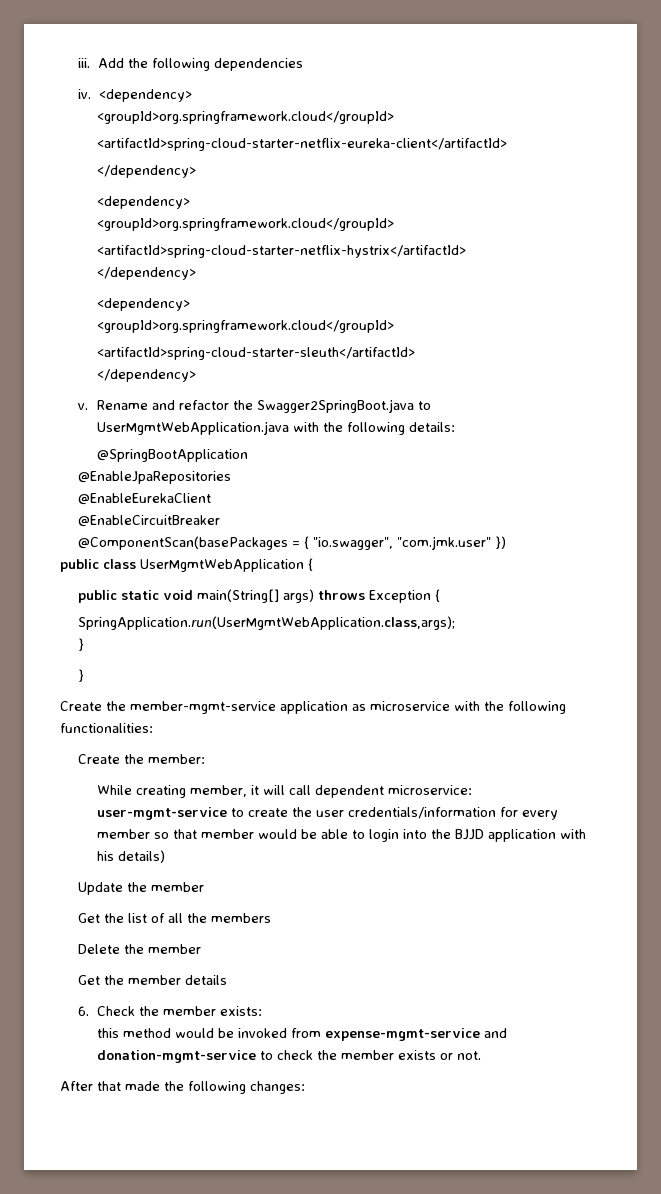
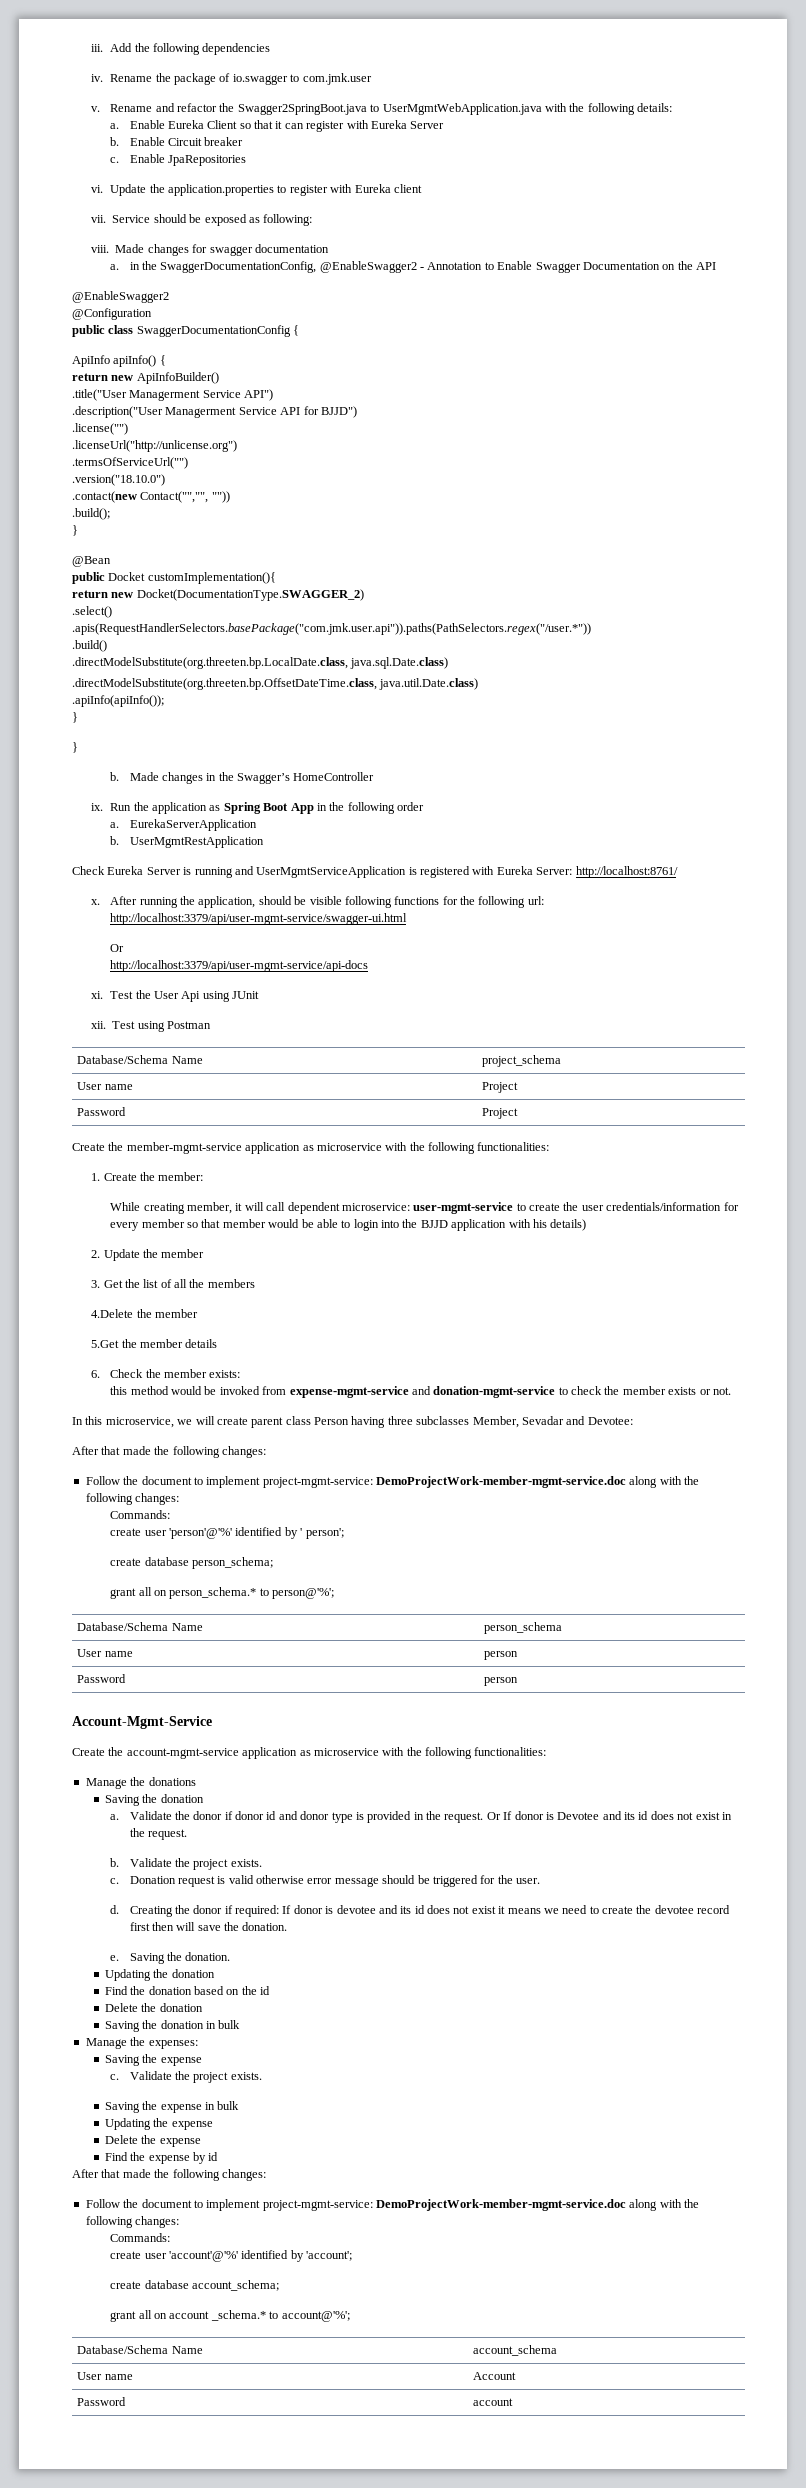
- iv. <dependency>
- <groupId>org.springframework.cloud</groupId>
- <artifactId>spring-cloud-starter-netflix-eureka-client</artifactId>
- </dependency>
- <dependency>
- <groupId>org.springframework.cloud</groupId>
- <artifactId>spring-cloud-starter-netflix-hystrix</artifactId>
- </dependency>
- <dependency>
- <groupId>org.springframework.cloud</groupId>
- <artifactId>spring-cloud-starter-sleuth</artifactId>
- </dependency>
+ iv. Rename the package of io.swagger to com.jmk.user
- @SpringBootApplication
- @EnableJpaRepositories
- @EnableEurekaClient
- @EnableCircuitBreaker
- @ComponentScan(basePackages = { "io.swagger", "com.jmk.user" })
+ a. Enable Eureka Client so that it can register with Eureka Server
+ b. Enable Circuit breaker
+ c. Enable JpaRepositories
+ vi. Update the application.properties to register with Eureka client
+ vii. Service should be exposed as following:
+ viii. Made changes for swagger documentation
+ a. in the SwaggerDocumentationConfig, @EnableSwagger2 - Annotation to Enable Swagger Documentation on the API
+ @EnableSwagger2
+ @Configuration
- public class UserMgmtWebApplication {
- public static void main(String[] args) throws Exception {
- SpringApplication.run(UserMgmtWebApplication.class,args);
+ public class SwaggerDocumentationConfig {
+ ApiInfo apiInfo() {
+ return new ApiInfoBuilder()
+ .title("User Managerment Service API")
+ .description("User Managerment Service API for BJJD")
+ .license("")
+ .licenseUrl("http://unlicense.org")
+ .termsOfServiceUrl("")
+ .version("18.10.0")
+ .contact(new Contact("","", ""))
+ .build();
+ }
+ @Bean
+ public Docket customImplementation(){
+ return new Docket(DocumentationType.SWAGGER_2)
+ .select()
+ .apis(RequestHandlerSelectors.basePackage("com.jmk.user.api")).paths(PathSelectors.regex("/user.*"))
+ .build()
+ .directModelSubstitute(org.threeten.bp.LocalDate.class, java.sql.Date.class)
+ .directModelSubstitute(org.threeten.bp.OffsetDateTime.class, java.util.Date.class)
+ .apiInfo(apiInfo());
  }
  }
+ b. Made changes in the Swagger’s HomeController
+ ix. Run the application as Spring Boot App in the following order
+ a. EurekaServerApplication
+ b. UserMgmtRestApplication
+ Check Eureka Server is running and UserMgmtServiceApplication is registered with Eureka Server: http://localhost:8761/
+ x. After running the application, should be visible following functions for the following url: http://localhost:3379/api/user-mgmt-service/swagger-ui.html
+ Or
+ http://localhost:3379/api/user-mgmt-service/api-docs
+ xi. Test the User Api using JUnit
+ xii. Test using Postman
+ Database/Schema Name | project_schema
+ User name | Project
+ Password | Project
- Create the member:
+ 1. Create the member:
- Update the member
+ 2. Update the member
- Get the list of all the members
+ 3. Get the list of all the members
- Delete the member
- Get the member details
+ 4.Delete the member
+ 5.Get the member details
+ In this microservice, we will create parent class Person having three subclasses Member, Sevadar and Devotee:
  After that made the following changes:
+ Follow the document to implement project-mgmt-service: DemoProjectWork-member-mgmt-service.doc along with the following changes:
+ Commands:
+ create user 'person'@'%' identified by ' person';
+ create database person_schema;
+ grant all on person_schema.* to person@'%';
+ Database/Schema Name | person_schema
+ User name | person
+ Password | person
+ Account-Mgmt-Service
+ Create the account-mgmt-service application as microservice with the following functionalities:
+ Manage the donations
+ Saving the donation
+ a. Validate the donor if donor id and donor type is provided in the request. Or If donor is Devotee and its id does not exist in the request.
+ b. Validate the project exists.
+ c. Donation request is valid otherwise error message should be triggered for the user.
+ d. Creating the donor if required: If donor is devotee and its id does not exist it means we need to create the devotee record first then will save the donation.
+ e. Saving the donation.
+ Updating the donation
+ Find the donation based on the id
+ Delete the donation
+ Saving the donation in bulk
+ Manage the expenses:
+ Saving the expense
+ c. Validate the project exists.
+ Saving the expense in bulk
+ Updating the expense
+ Delete the expense
+ Find the expense by id
+ After that made the following changes:
+ Follow the document to implement project-mgmt-service: DemoProjectWork-member-mgmt-service.doc along with the following changes:
+ Commands:
+ create user 'account'@'%' identified by 'account';
+ create database account_schema;
+ grant all on account _schema.* to account@'%';
+ Database/Schema Name | account_schema
+ User name | Account
+ Password | account

